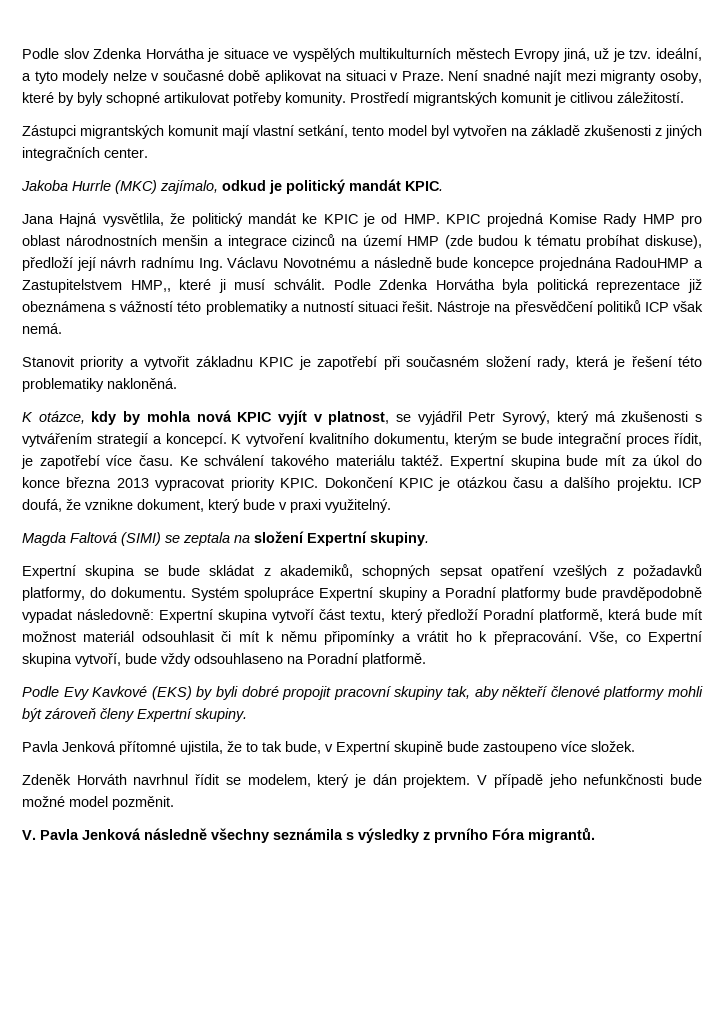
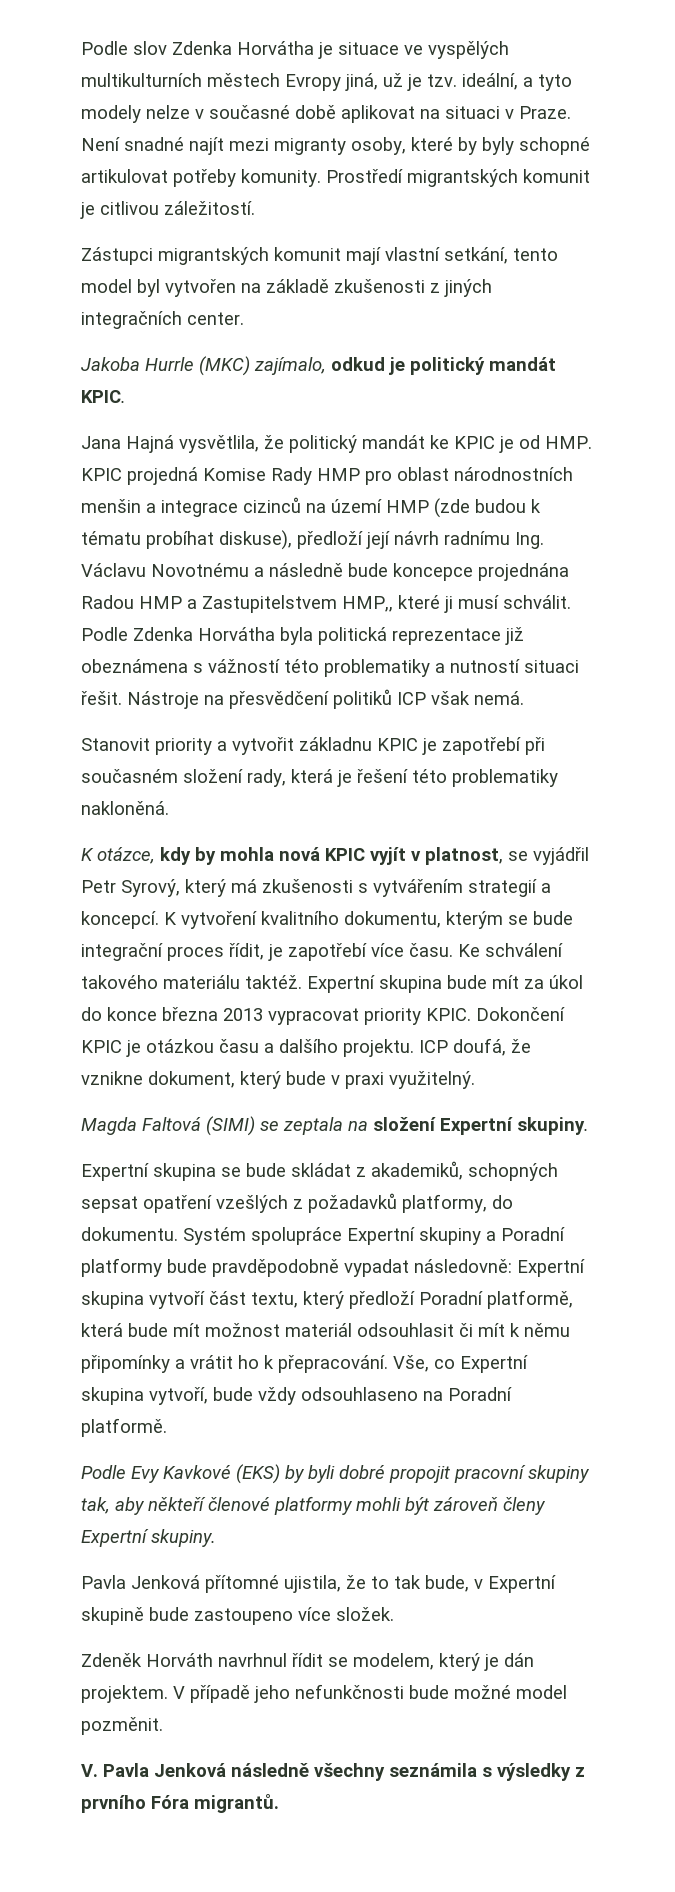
- Jana Hajná vysvětlila, že politický mandát ke KPIC je od HMP. KPIC projedná Komise Rady HMP pro oblast národnostních menšin a integrace cizinců na území HMP (zde budou k tématu probíhat diskuse), předloží její návrh radnímu Ing. Václavu Novotnému a následně bude koncepce projednána RadouHMP a Zastupitelstvem HMP,, které ji musí schválit.
+ Jana Hajná vysvětlila, že politický mandát ke KPIC je od HMP. KPIC projedná Komise Rady HMP pro oblast národnostních menšin a integrace cizinců na území HMP (zde budou k tématu probíhat diskuse), předloží její návrh radnímu Ing. Václavu Novotnému a následně bude koncepce projednána Radou HMP a Zastupitelstvem HMP,, které ji musí schválit.

